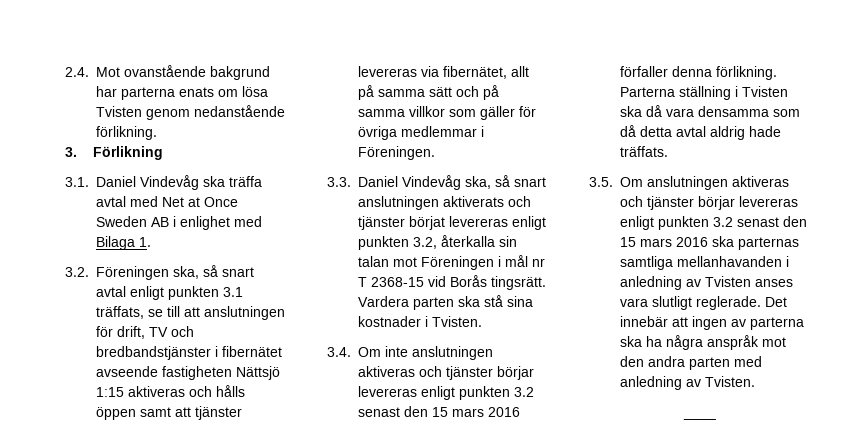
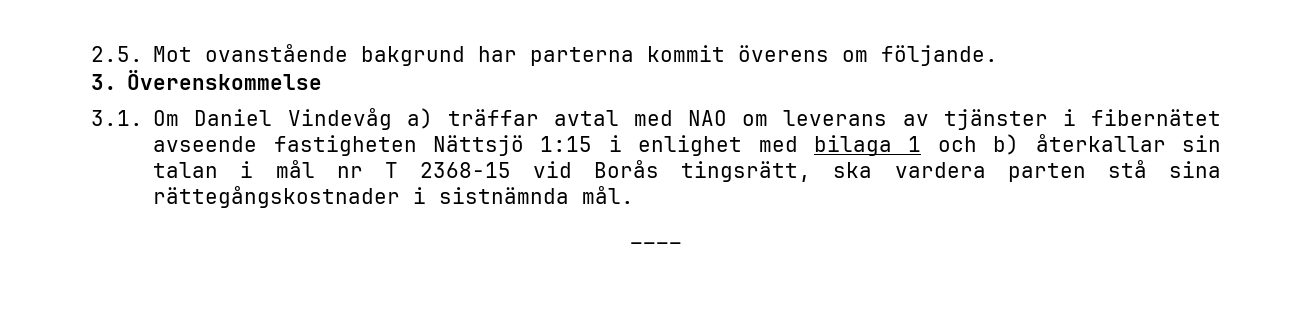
- 2.4. Mot ovanstående bakgrund har parterna enats om lösa Tvisten genom nedanstående förlikning.
+ 2.5. Mot ovanstående bakgrund har parterna kommit överens om följande.
- 3. Förlikning
+ 3. Överenskommelse
- 3.1. Daniel Vindevåg ska träffa avtal med Net at Once Sweden AB i enlighet med Bilaga 1.
- 3.2. Föreningen ska, så snart avtal enligt punkten 3.1 träffats, se till att anslutningen för drift, TV och bredbandstjänster i fibernätet avseende fastigheten Nättsjö 1:15 aktiveras och hålls öppen samt att tjänster levereras via fibernätet, allt på samma sätt och på samma villkor som gäller för övriga medlemmar i Föreningen.
- 3.3. Daniel Vindevåg ska, så snart anslutningen aktiverats och tjänster börjat levereras enligt punkten 3.2, återkalla sin talan mot Föreningen i mål nr T 2368-15 vid Borås tingsrätt. Vardera parten ska stå sina kostnader i Tvisten.
- 3.4. Om inte anslutningen aktiveras och tjänster börjar levereras enligt punkten 3.2 senast den 15 mars 2016 förfaller denna förlikning. Parterna ställning i Tvisten ska då vara densamma som då detta avtal aldrig hade träffats.
- 3.5. Om anslutningen aktiveras och tjänster börjar levereras enligt punkten 3.2 senast den 15 mars 2016 ska parternas samtliga mellanhavanden i anledning av Tvisten anses vara slutligt reglerade. Det innebär att ingen av parterna ska ha några anspråk mot den andra parten med anledning av Tvisten.
+ 3.1. Om Daniel Vindevåg a) träffar avtal med NAO om leverans av tjänster i fibernätet avseende fastigheten Nättsjö 1:15 i enlighet med bilaga 1 och b) återkallar sin talan i mål nr T 2368-15 vid Borås tingsrätt, ska vardera parten stå sina rättegångskostnader i sistnämnda mål.

